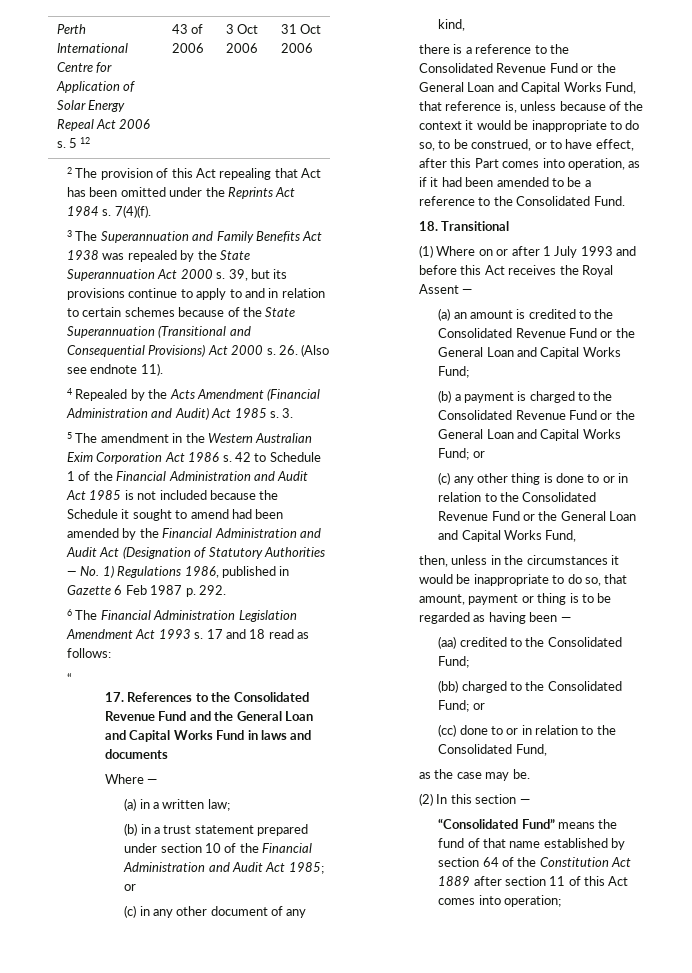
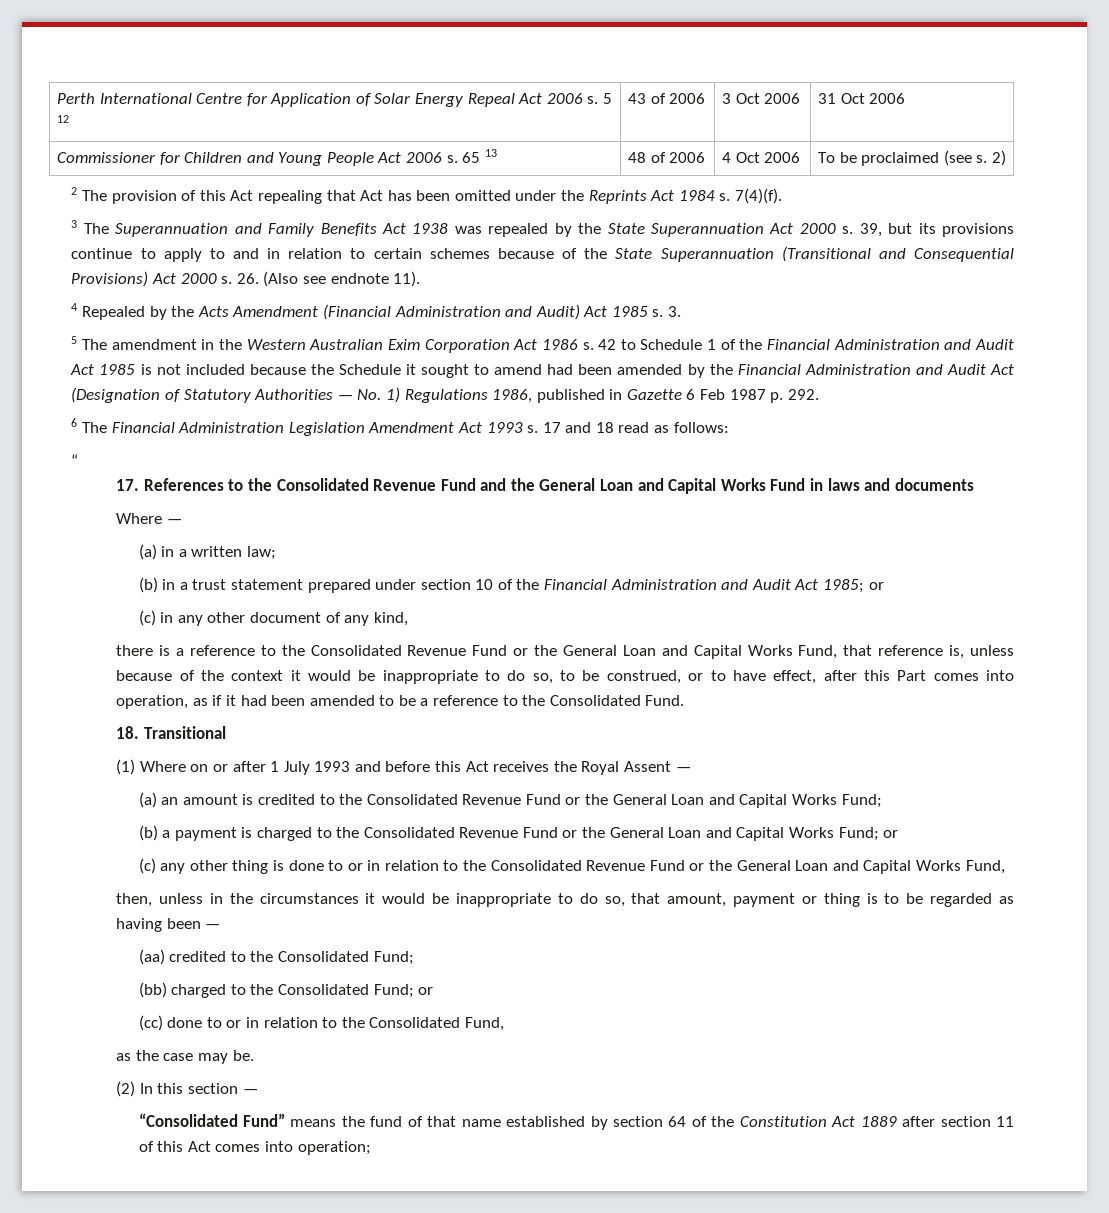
+ Commissioner for Children and Young People Act 2006 s. 65 13 | 48 of 2006 | 4 Oct 2006 | To be proclaimed (see s. 2)

